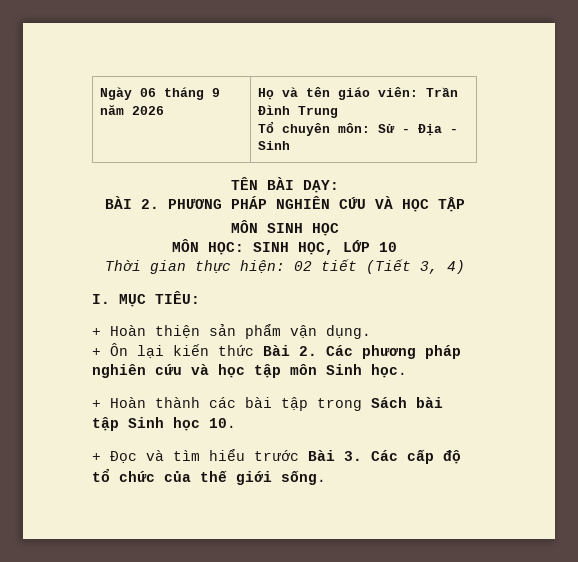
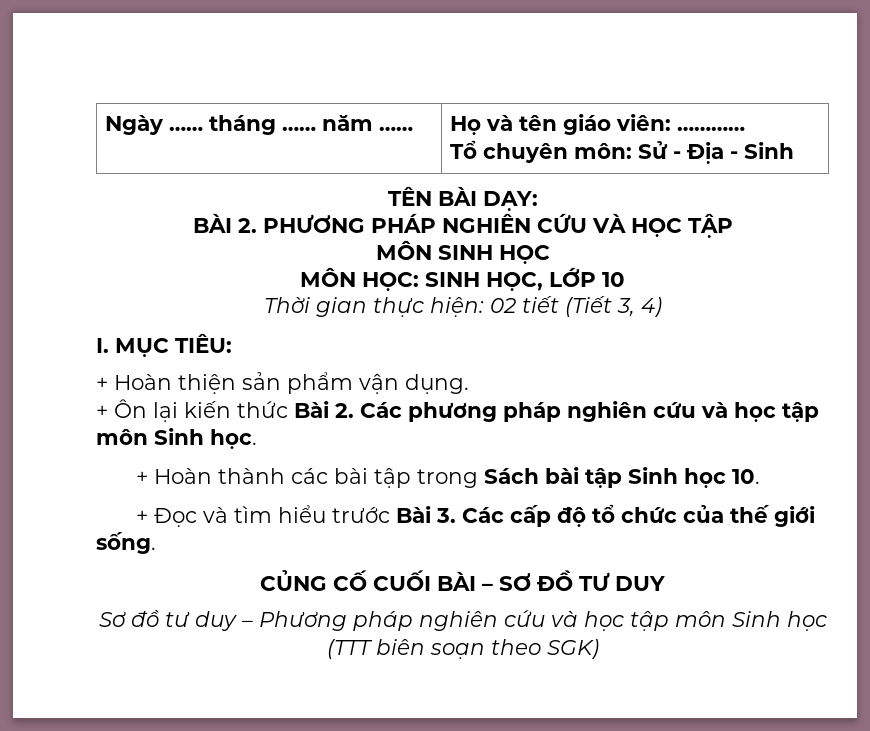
- Ngày 06 tháng 9 năm 2026 | Họ và tên giáo viên: Trần Đình Trung
+ Ngày …… tháng …… năm …… | Họ và tên giáo viên: …………
+ CỦNG CỐ CUỐI BÀI – SƠ ĐỒ TƯ DUY
+ Sơ đồ tư duy – Phương pháp nghiên cứu và học tập môn Sinh học (TTT biên soạn theo SGK)

